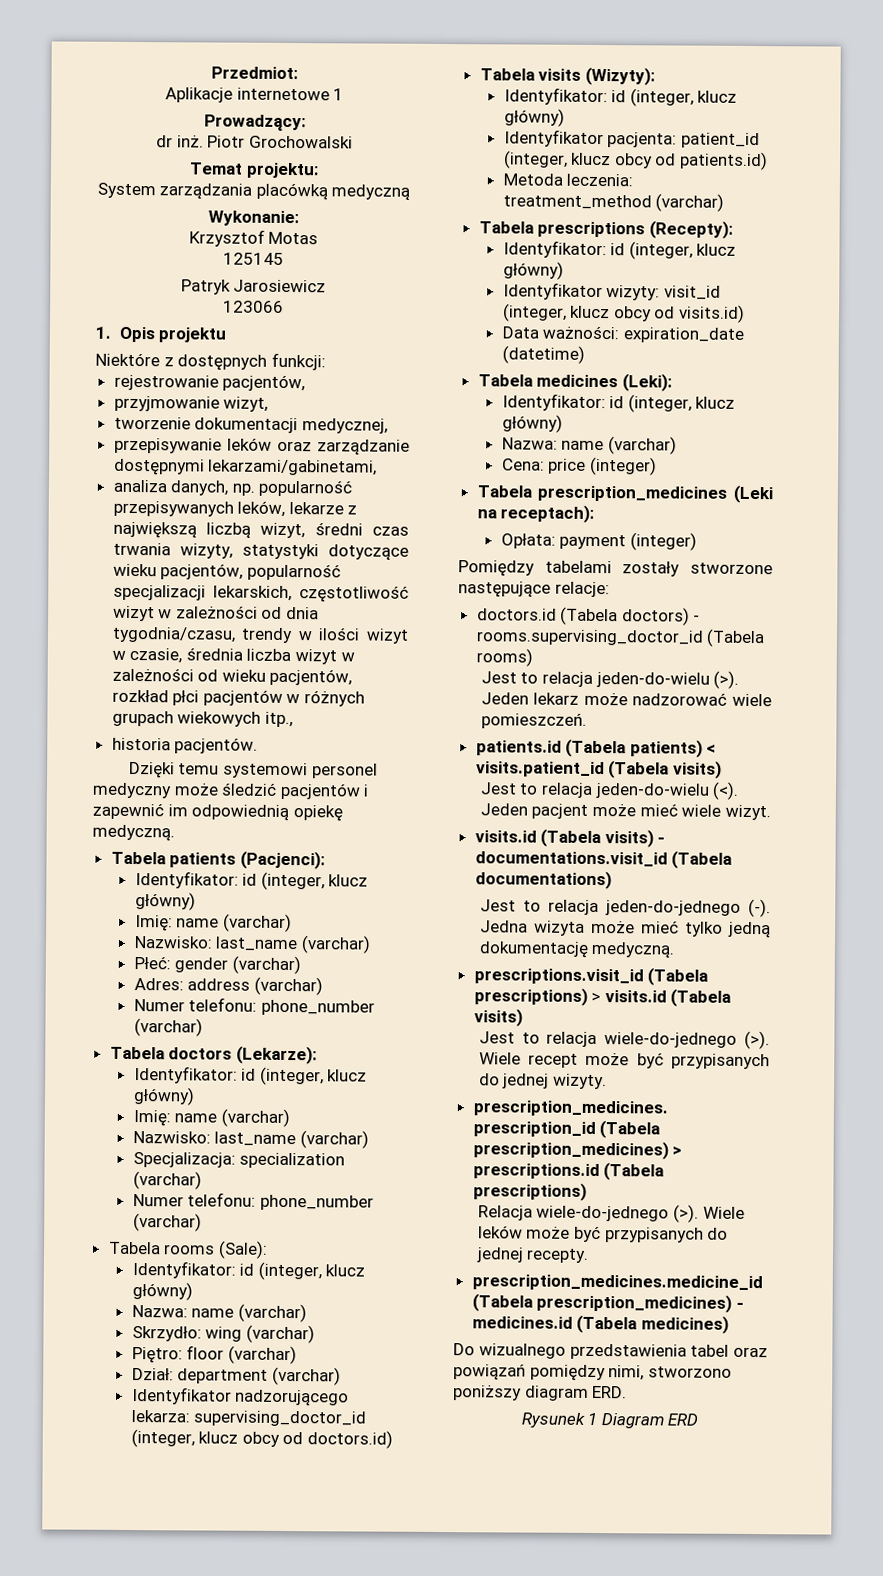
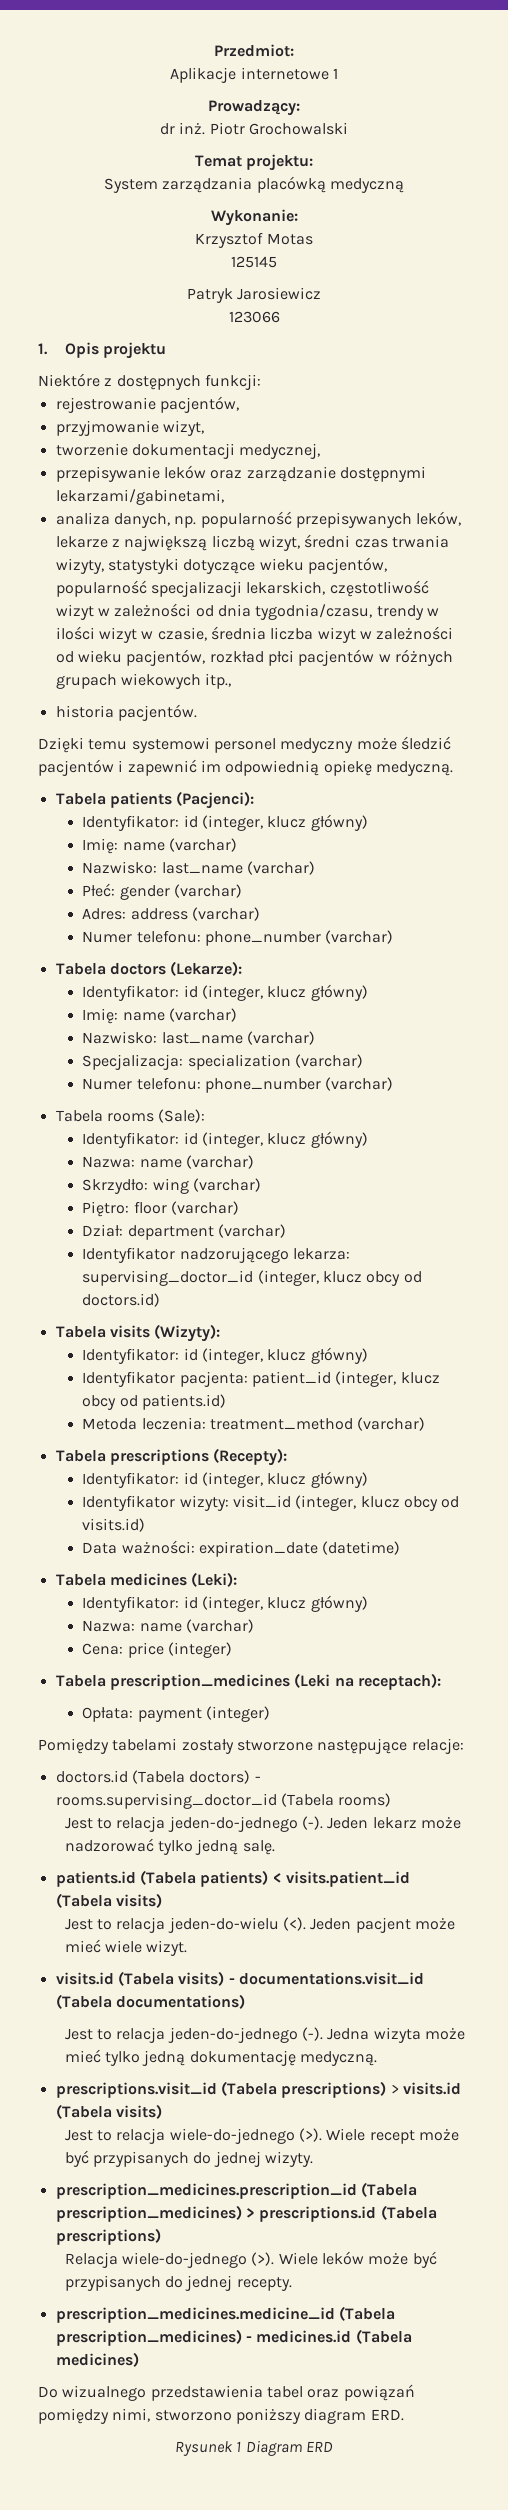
  doctors.id (Tabela doctors) - rooms.supervising_doctor_id (Tabela rooms)
- Jest to relacja jeden-do-wielu (>).
+ Jest to relacja jeden-do-jednego (-).
- Jeden lekarz może nadzorować wiele pomieszczeń.
+ Jeden lekarz może nadzorować tylko jedną salę.

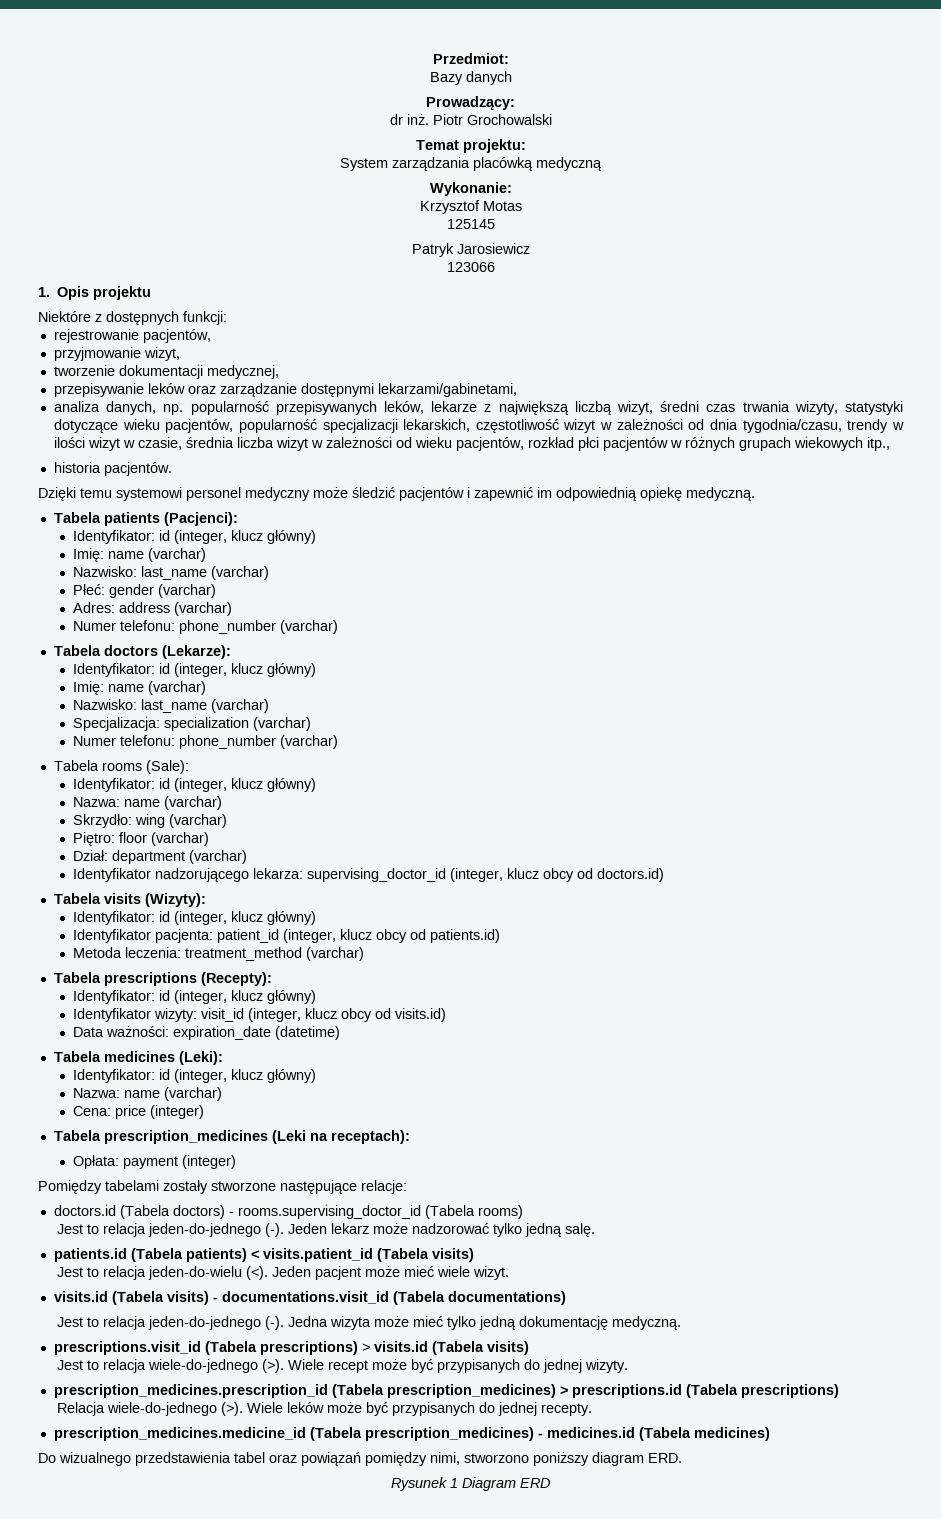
- Aplikacje internetowe 1
+ Bazy danych

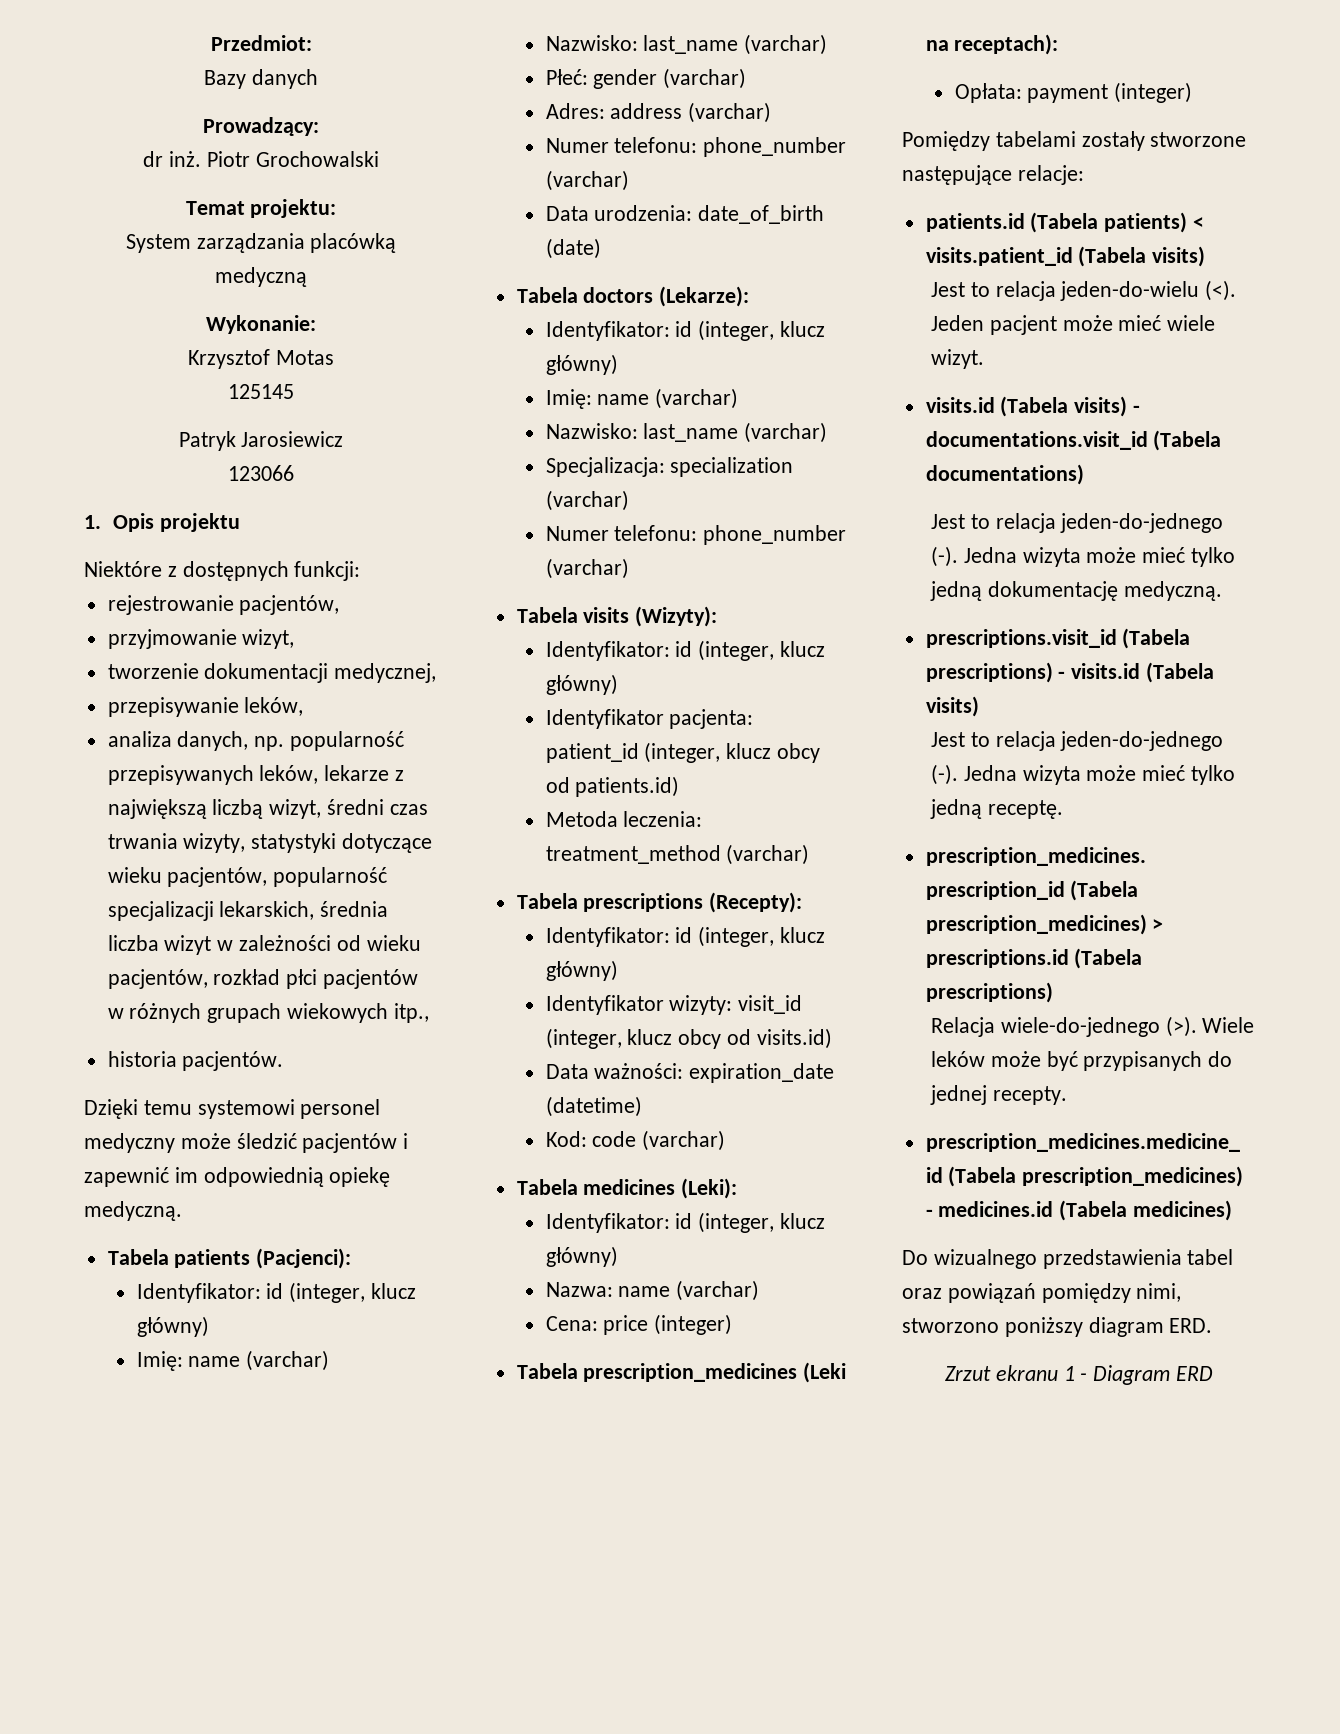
- przepisywanie leków oraz zarządzanie dostępnymi lekarzami/gabinetami,
+ przepisywanie leków,
- analiza danych, np. popularność przepisywanych leków, lekarze z największą liczbą wizyt, średni czas trwania wizyty, statystyki dotyczące wieku pacjentów, popularność specjalizacji lekarskich, częstotliwość wizyt w zależności od dnia tygodnia/czasu, trendy w ilości wizyt w czasie, średnia liczba wizyt w zależności od wieku pacjentów, rozkład płci pacjentów w różnych grupach wiekowych itp.,
+ analiza danych, np. popularność przepisywanych leków, lekarze z największą liczbą wizyt, średni czas trwania wizyty, statystyki dotyczące wieku pacjentów, popularność specjalizacji lekarskich, średnia liczba wizyt w zależności od wieku pacjentów, rozkład płci pacjentów w różnych grupach wiekowych itp.,
+ Data urodzenia: date_of_birth (date)
- Tabela rooms (Sale):
- Identyfikator: id (integer, klucz główny)
- Nazwa: name (varchar)
- Skrzydło: wing (varchar)
- Piętro: floor (varchar)
- Dział: department (varchar)
- Identyfikator nadzorującego lekarza: supervising_doctor_id (integer, klucz obcy od doctors.id)
+ Kod: code (varchar)
- doctors.id (Tabela doctors) - rooms.supervising_doctor_id (Tabela rooms)
- Jest to relacja jeden-do-jednego (-). Jeden lekarz może nadzorować tylko jedną salę.
- prescriptions.visit_id (Tabela prescriptions) > visits.id (Tabela visits)
+ prescriptions.visit_id (Tabela prescriptions) - visits.id (Tabela visits)
- Jest to relacja wiele-do-jednego (>). Wiele recept może być przypisanych do jednej wizyty.
+ Jest to relacja jeden-do-jednego (-). Jedna wizyta może mieć tylko jedną receptę.
- Rysunek 1 Diagram ERD
+ Zrzut ekranu 1 - Diagram ERD

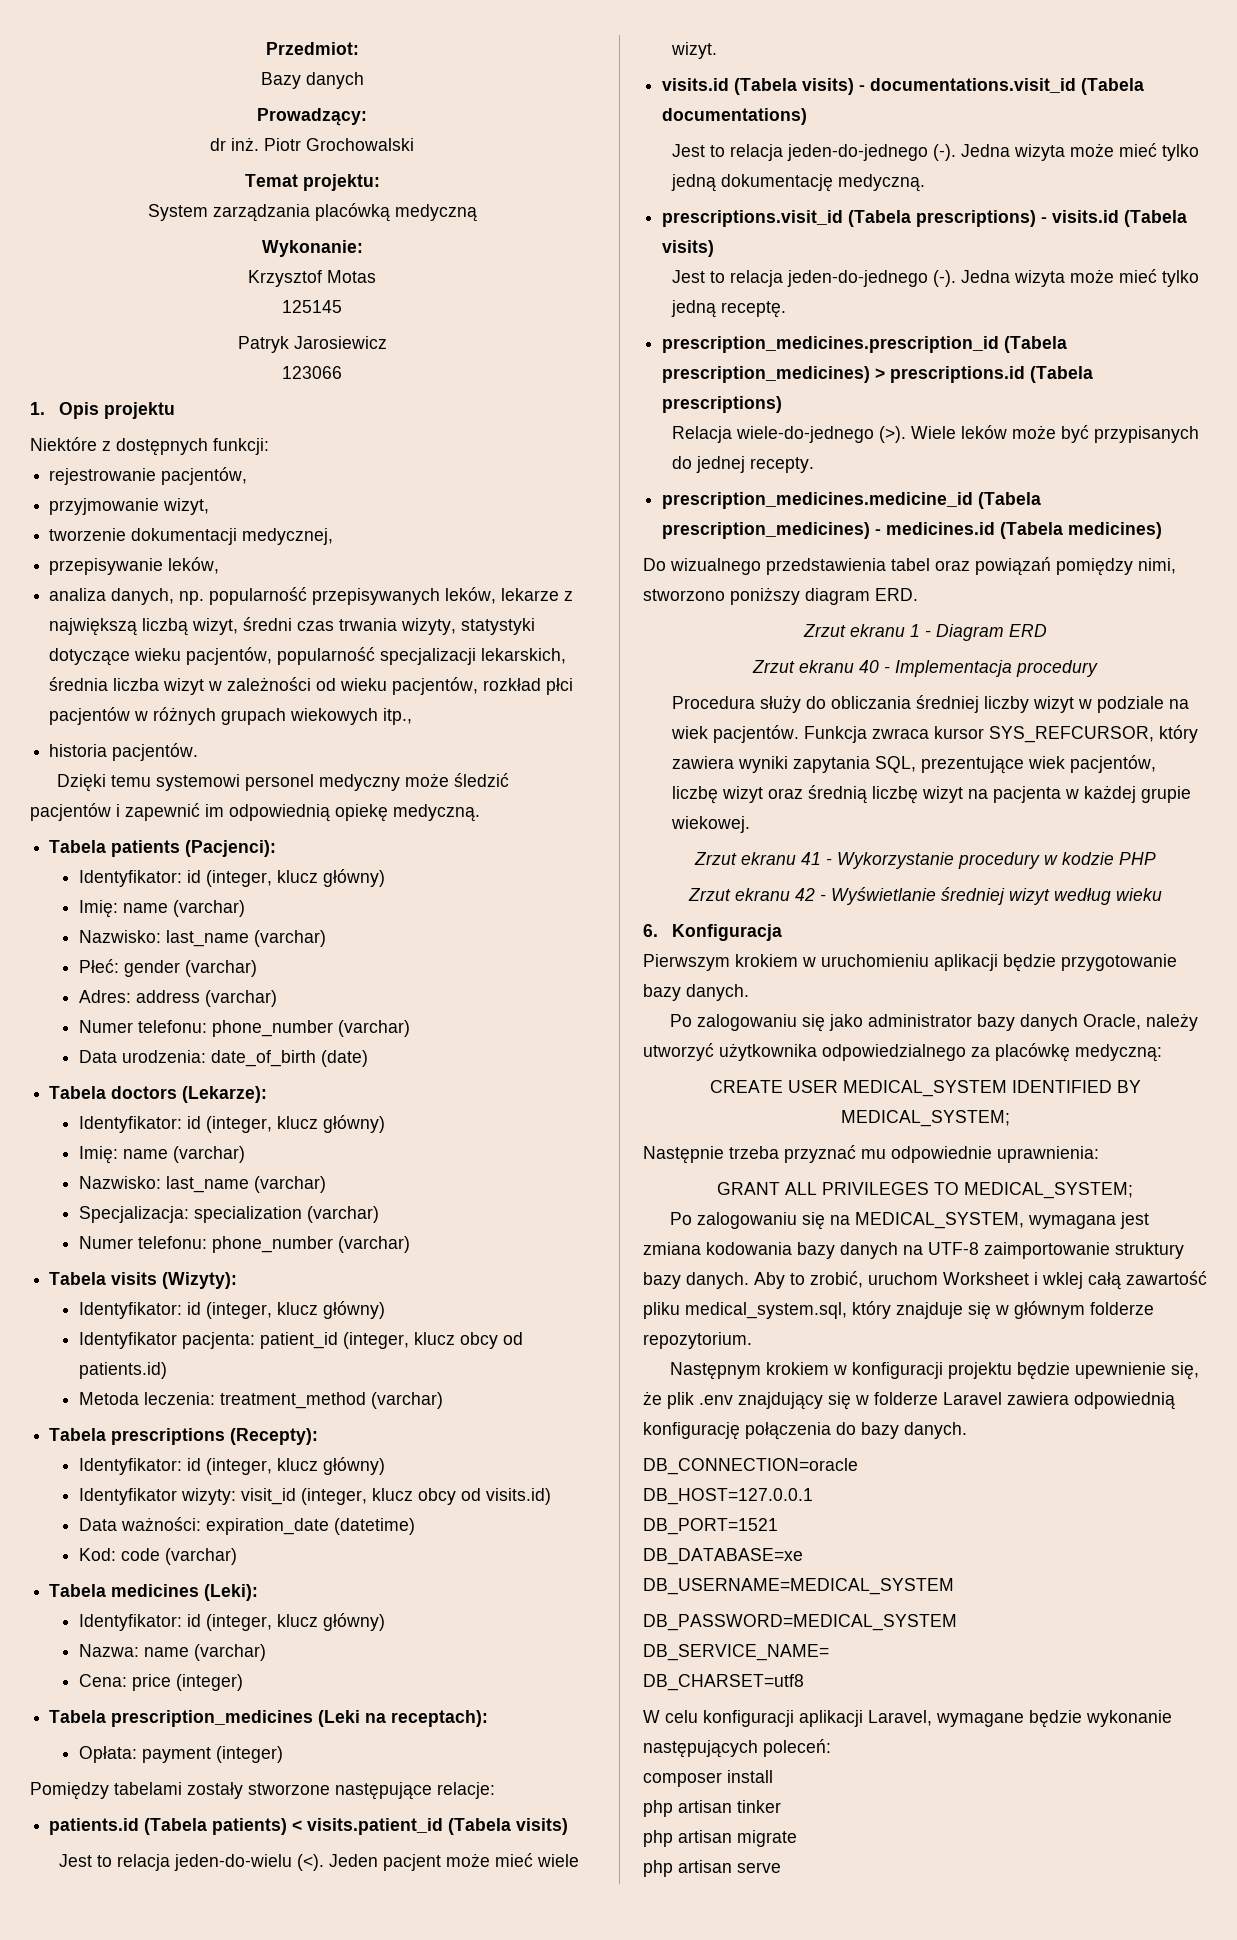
+ Zrzut ekranu 40 - Implementacja procedury
+ Procedura służy do obliczania średniej liczby wizyt w podziale na wiek pacjentów. Funkcja zwraca kursor SYS_REFCURSOR, który zawiera wyniki zapytania SQL, prezentujące wiek pacjentów, liczbę wizyt oraz średnią liczbę wizyt na pacjenta w każdej grupie wiekowej.
+ Zrzut ekranu 41 - Wykorzystanie procedury w kodzie PHP
+ Zrzut ekranu 42 - Wyświetlanie średniej wizyt według wieku
+ 6. Konfiguracja
+ Pierwszym krokiem w uruchomieniu aplikacji będzie przygotowanie bazy danych.
+ Po zalogowaniu się jako administrator bazy danych Oracle, należy utworzyć użytkownika odpowiedzialnego za placówkę medyczną:
+ CREATE USER MEDICAL_SYSTEM IDENTIFIED BY MEDICAL_SYSTEM;
+ Następnie trzeba przyznać mu odpowiednie uprawnienia:
+ GRANT ALL PRIVILEGES TO MEDICAL_SYSTEM;
+ Po zalogowaniu się na MEDICAL_SYSTEM, wymagana jest zmiana kodowania bazy danych na UTF-8 zaimportowanie struktury bazy danych. Aby to zrobić, uruchom Worksheet i wklej całą zawartość pliku medical_system.sql, który znajduje się w głównym folderze repozytorium.
+ Następnym krokiem w konfiguracji projektu będzie upewnienie się, że plik .env znajdujący się w folderze Laravel zawiera odpowiednią konfigurację połączenia do bazy danych.
+ DB_CONNECTION=oracle
+ DB_HOST=127.0.0.1
+ DB_PORT=1521
+ DB_DATABASE=xe
+ DB_USERNAME=MEDICAL_SYSTEM
+ DB_PASSWORD=MEDICAL_SYSTEM
+ DB_SERVICE_NAME=
+ DB_CHARSET=utf8
+ W celu konfiguracji aplikacji Laravel, wymagane będzie wykonanie następujących poleceń:
+ composer install
+ php artisan tinker
+ php artisan migrate
+ php artisan serve

